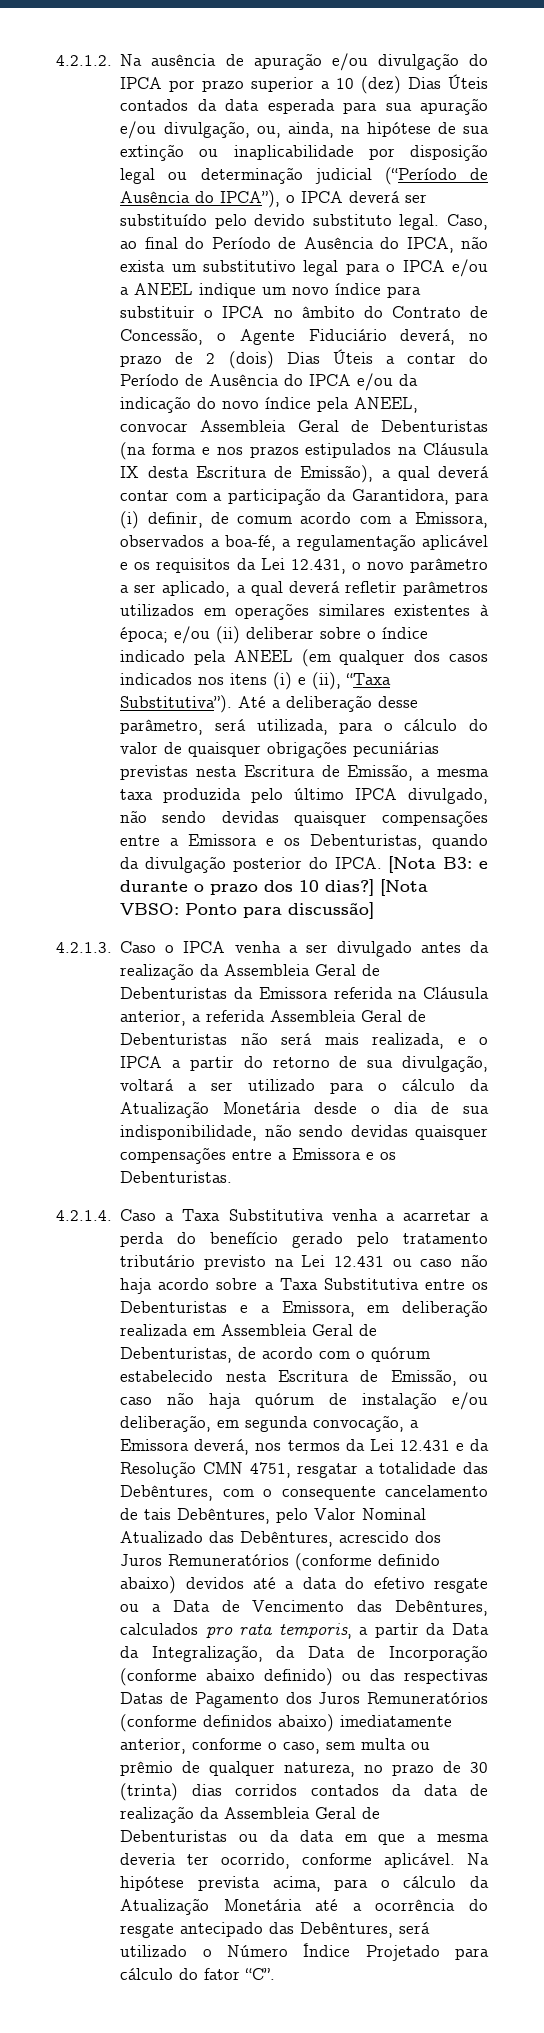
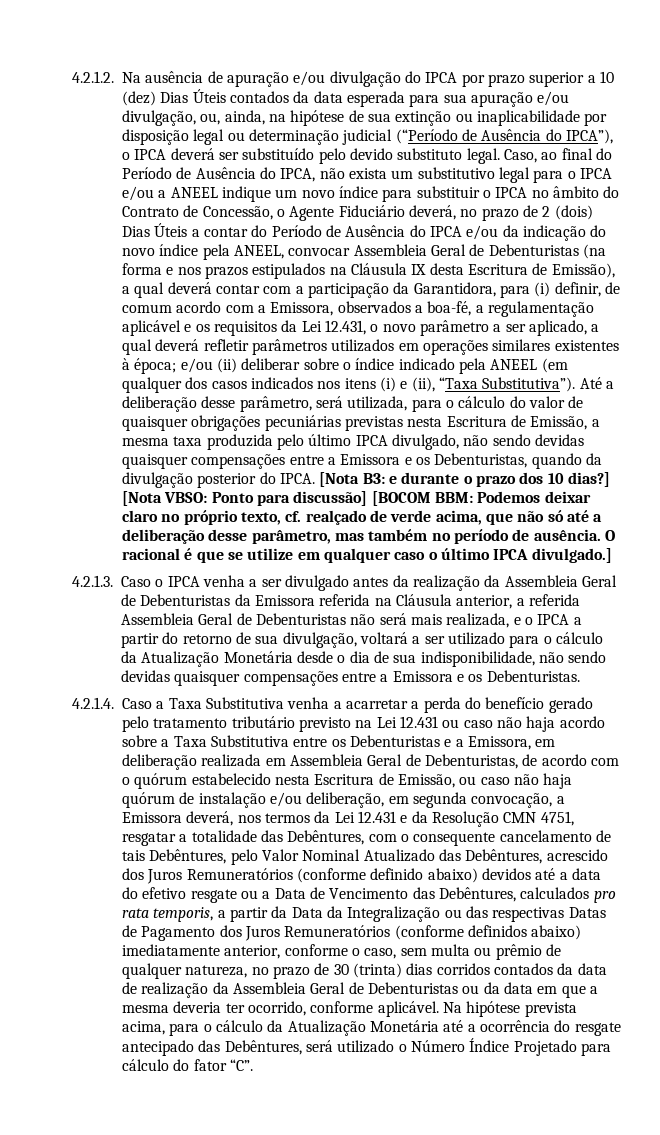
- [Nota VBSO: Ponto para discussão]
+ [Nota VBSO: Ponto para discussão] [BOCOM BBM: Podemos deixar claro no próprio texto, cf. realçado de verde acima, que não só até a deliberação desse parâmetro, mas também no período de ausência. O racional é que se utilize em qualquer caso o último IPCA divulgado.]
- 4.2.1.4. Caso a Taxa Substitutiva venha a acarretar a perda do benefício gerado pelo tratamento tributário previsto na Lei 12.431 ou caso não haja acordo sobre a Taxa Substitutiva entre os Debenturistas e a Emissora, em deliberação realizada em Assembleia Geral de Debenturistas, de acordo com o quórum estabelecido nesta Escritura de Emissão, ou caso não haja quórum de instalação e/ou deliberação, em segunda convocação, a Emissora deverá, nos termos da Lei 12.431 e da Resolução CMN 4751, resgatar a totalidade das Debêntures, com o consequente cancelamento de tais Debêntures, pelo Valor Nominal Atualizado das Debêntures, acrescido dos Juros Remuneratórios (conforme definido abaixo) devidos até a data do efetivo resgate ou a Data de Vencimento das Debêntures, calculados pro rata temporis, a partir da Data da Integralização, da Data de Incorporação (conforme abaixo definido) ou das respectivas Datas de Pagamento dos Juros Remuneratórios (conforme definidos abaixo) imediatamente anterior, conforme o caso, sem multa ou prêmio de qualquer natureza, no prazo de 30 (trinta) dias corridos contados da data de realização da Assembleia Geral de Debenturistas ou da data em que a mesma deveria ter ocorrido, conforme aplicável.
+ 4.2.1.4. Caso a Taxa Substitutiva venha a acarretar a perda do benefício gerado pelo tratamento tributário previsto na Lei 12.431 ou caso não haja acordo sobre a Taxa Substitutiva entre os Debenturistas e a Emissora, em deliberação realizada em Assembleia Geral de Debenturistas, de acordo com o quórum estabelecido nesta Escritura de Emissão, ou caso não haja quórum de instalação e/ou deliberação, em segunda convocação, a Emissora deverá, nos termos da Lei 12.431 e da Resolução CMN 4751, resgatar a totalidade das Debêntures, com o consequente cancelamento de tais Debêntures, pelo Valor Nominal Atualizado das Debêntures, acrescido dos Juros Remuneratórios (conforme definido abaixo) devidos até a data do efetivo resgate ou a Data de Vencimento das Debêntures, calculados pro rata temporis, a partir da Data da Integralização ou das respectivas Datas de Pagamento dos Juros Remuneratórios (conforme definidos abaixo) imediatamente anterior, conforme o caso, sem multa ou prêmio de qualquer natureza, no prazo de 30 (trinta) dias corridos contados da data de realização da Assembleia Geral de Debenturistas ou da data em que a mesma deveria ter ocorrido, conforme aplicável.

